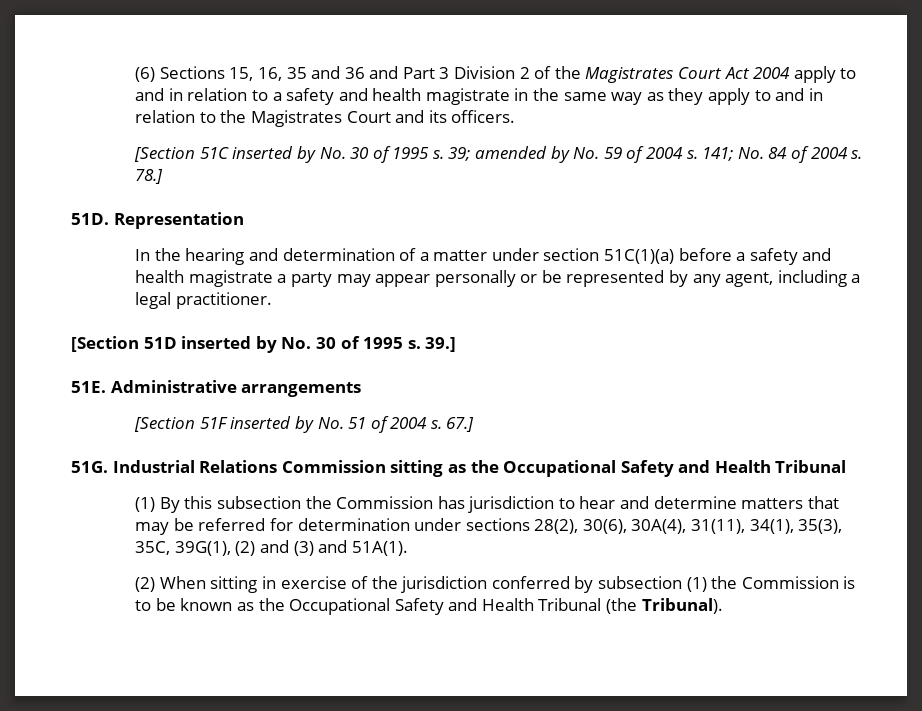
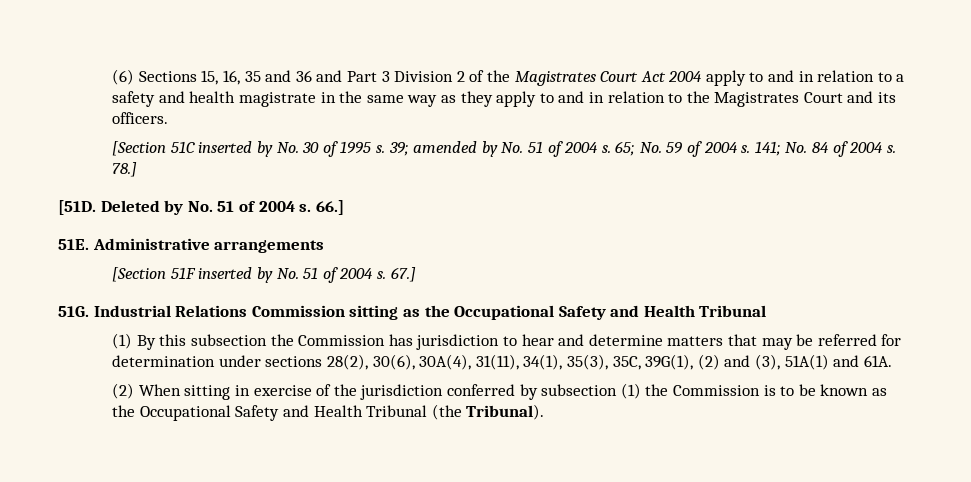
- 39; amended by No. 59 of 2004 s.
+ 39; amended by No. 51 of 2004 s. 65; No. 59 of 2004 s.
- 51D. Representation
- In the hearing and determination of a matter under section 51C(1)(a) before a safety and health magistrate a party may appear personally or be represented by any agent, including a legal practitioner.
- [Section 51D inserted by No. 30 of 1995 s. 39.]
+ [51D. Deleted by No. 51 of 2004 s. 66.]
- (1) By this subsection the Commission has jurisdiction to hear and determine matters that may be referred for determination under sections 28(2), 30(6), 30A(4), 31(11), 34(1), 35(3), 35C, 39G(1), (2) and (3) and 51A(1).
+ (1) By this subsection the Commission has jurisdiction to hear and determine matters that may be referred for determination under sections 28(2), 30(6), 30A(4), 31(11), 34(1), 35(3), 35C, 39G(1), (2) and (3), 51A(1) and 61A.

